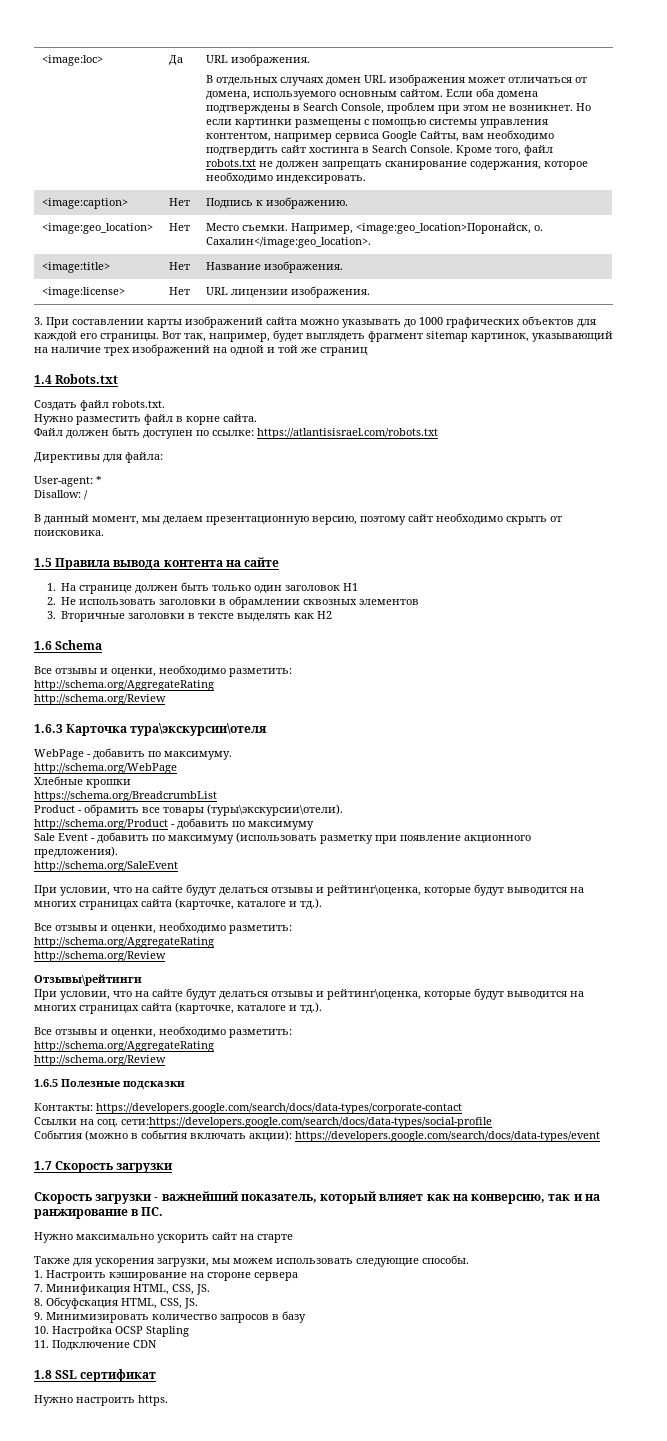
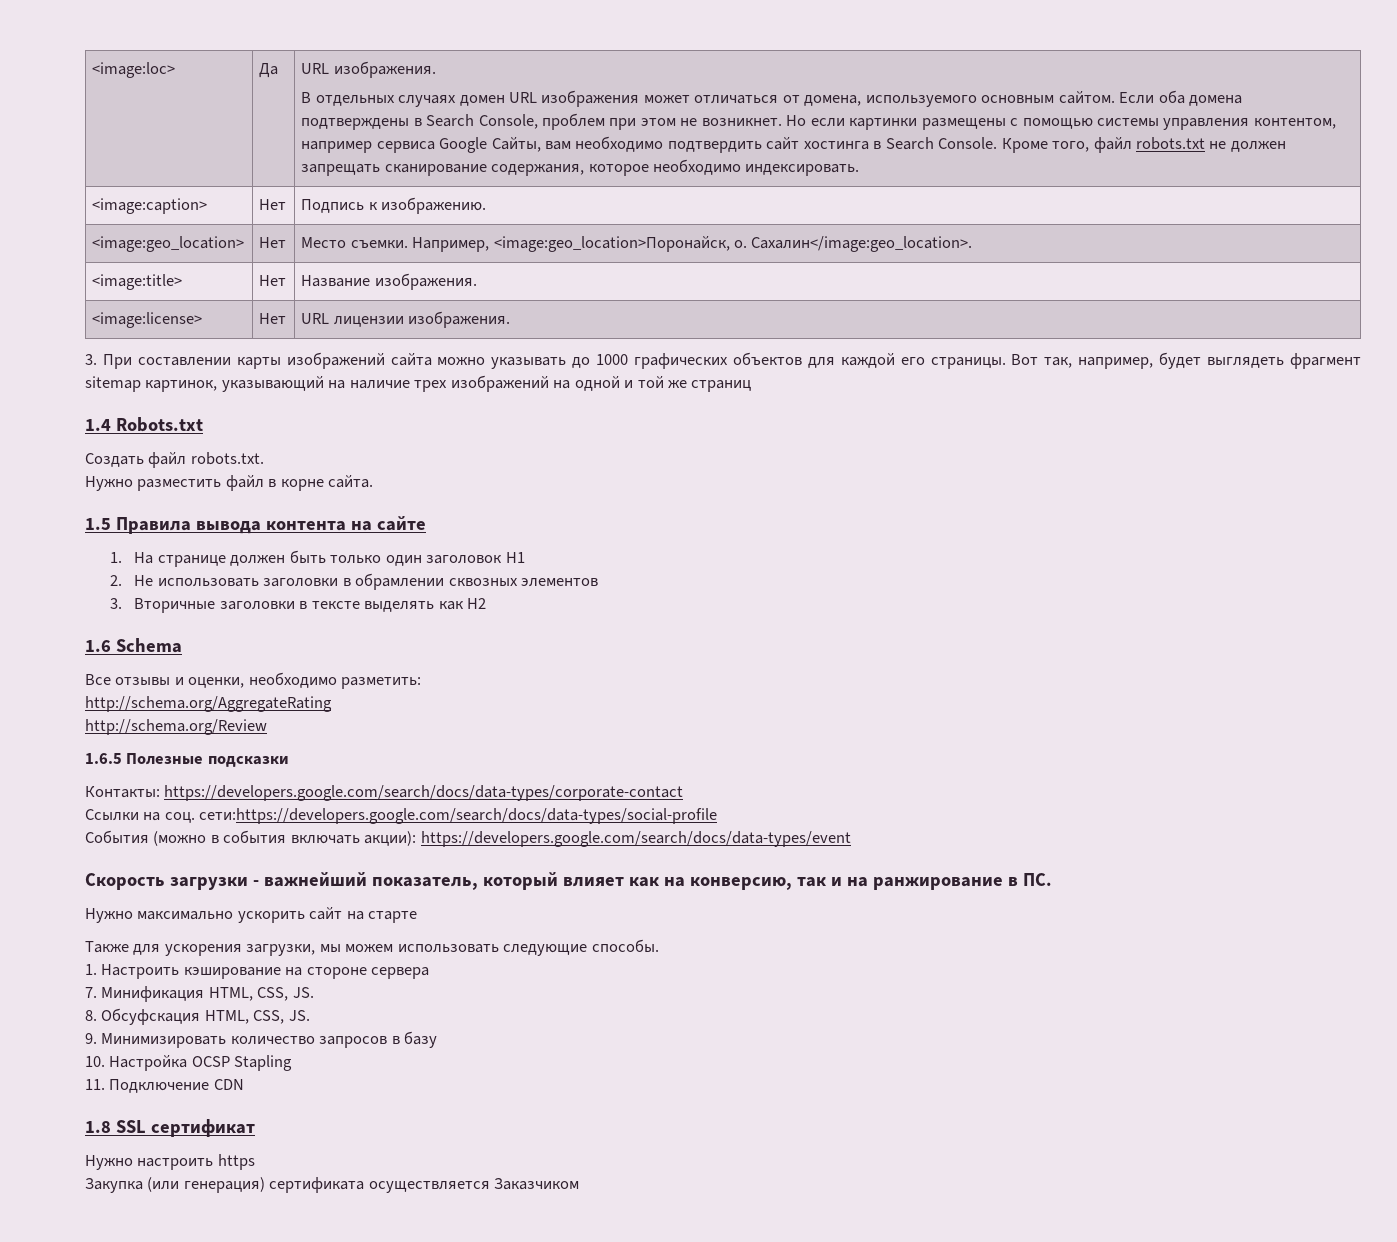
- Файл должен быть доступен по ссылке: https://atlantisisrael.com/robots.txt
- Директивы для файла:
- User-agent: *
- Disallow: /
- В данный момент, мы делаем презентационную версию, поэтому сайт необходимо скрыть от поисковика.
- 1.6.3 Карточка тура\экскурсии\отеля
- WebPage - добавить по максимуму.
- http://schema.org/WebPage
- Хлебные крошки
- https://schema.org/BreadcrumbList
- Product - обрамить все товары (туры\экскурсии\отели).
- http://schema.org/Product - добавить по максимуму
- Sale Event - добавить по максимуму (использовать разметку при появление акционного предложения).
- http://schema.org/SaleEvent
- При условии, что на сайте будут делаться отзывы и рейтинг\оценка, которые будут выводится на многих страницах сайта (карточке, каталоге и тд.).
- Все отзывы и оценки, необходимо разметить:
- http://schema.org/AggregateRating
- http://schema.org/Review
- Отзывы\рейтинги
- При условии, что на сайте будут делаться отзывы и рейтинг\оценка, которые будут выводится на многих страницах сайта (карточке, каталоге и тд.).
- Все отзывы и оценки, необходимо разметить:
- http://schema.org/AggregateRating
- http://schema.org/Review
- 1.7 Скорость загрузки
- Нужно настроить https.
+ Нужно настроить https
+ Закупка (или генерация) сертификата осуществляется Заказчиком

